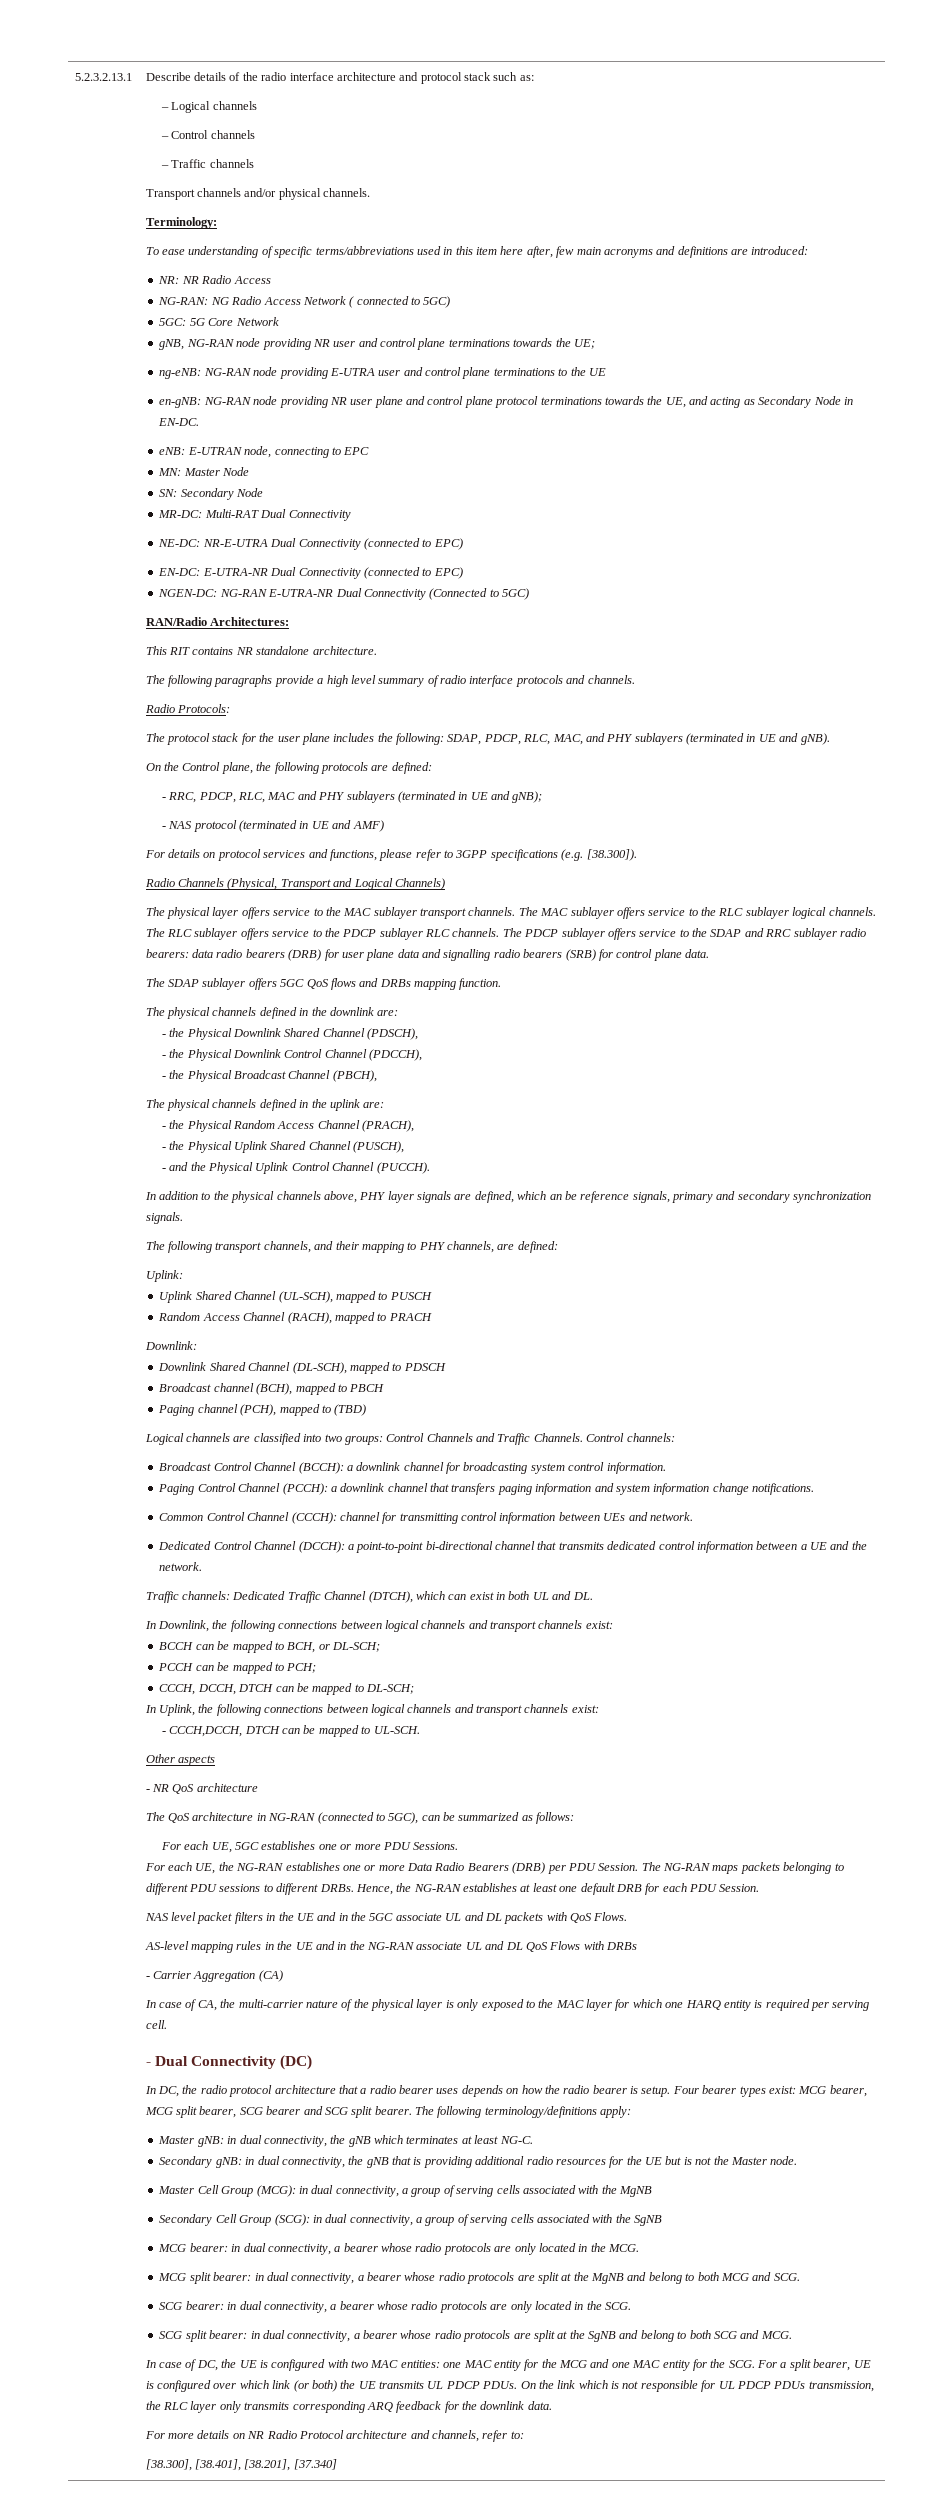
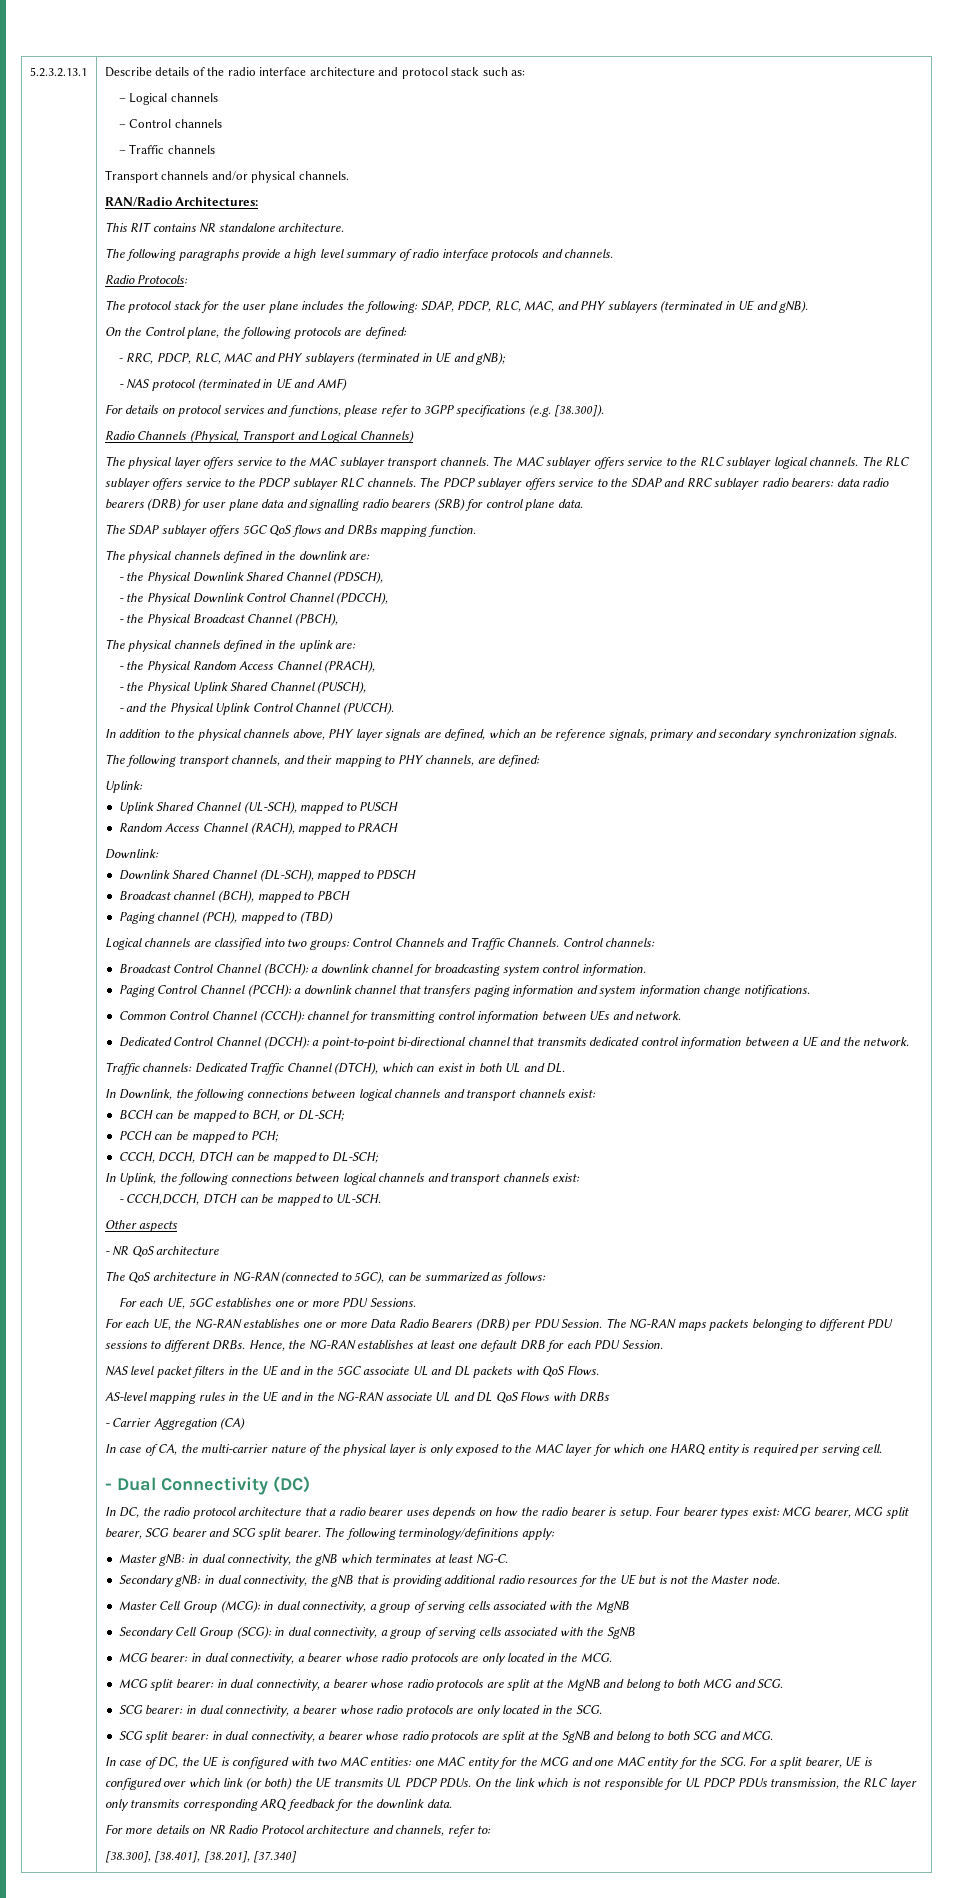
- Terminology:
- To ease understanding of specific terms/abbreviations used in this item here after, few main acronyms and definitions are introduced:
- NR: NR Radio Access
- NG-RAN: NG Radio Access Network ( connected to 5GC)
- 5GC: 5G Core Network
- gNB, NG-RAN node providing NR user and control plane terminations towards the UE;
- ng-eNB: NG-RAN node providing E-UTRA user and control plane terminations to the UE
- en-gNB: NG-RAN node providing NR user plane and control plane protocol terminations towards the UE, and acting as Secondary Node in EN-DC.
- eNB: E-UTRAN node, connecting to EPC
- MN: Master Node
- SN: Secondary Node
- MR-DC: Multi-RAT Dual Connectivity
- NE-DC: NR-E-UTRA Dual Connectivity (connected to EPC)
- EN-DC: E-UTRA-NR Dual Connectivity (connected to EPC)
- NGEN-DC: NG-RAN E-UTRA-NR Dual Connectivity (Connected to 5GC)

